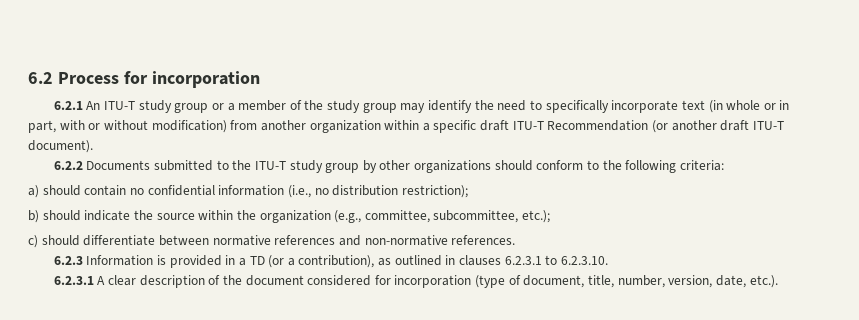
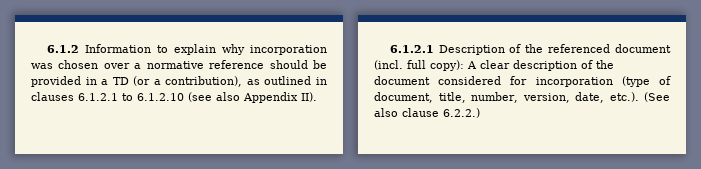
- 6.2 Process for incorporation
- 6.2.1 An ITU-T study group or a member of the study group may identify the need to specifically incorporate text (in whole or in part, with or without modification) from another organization within a specific draft ITU-T Recommendation (or another draft ITU-T document).
- 6.2.2 Documents submitted to the ITU-T study group by other organizations should conform to the following criteria:
- a) should contain no confidential information (i.e., no distribution restriction);
- b) should indicate the source within the organization (e.g., committee, subcommittee, etc.);
- c) should differentiate between normative references and non-normative references.
- 6.2.3 Information is provided in a TD (or a contribution), as outlined in clauses 6.2.3.1 to 6.2.3.10.
- 6.2.3.1 A clear description of the document considered for incorporation (type of document, title, number, version, date, etc.).
+ 6.1.2 Information to explain why incorporation was chosen over a normative reference should be provided in a TD (or a contribution), as outlined in clauses 6.1.2.1 to 6.1.2.10 (see also Appendix II).
+ 6.1.2.1 Description of the referenced document (incl. full copy): A clear description of the document considered for incorporation (type of document, title, number, version, date, etc.). (See also clause 6.2.2.)

